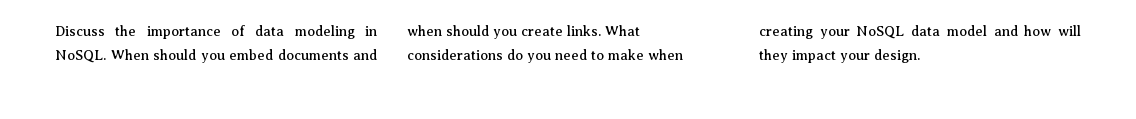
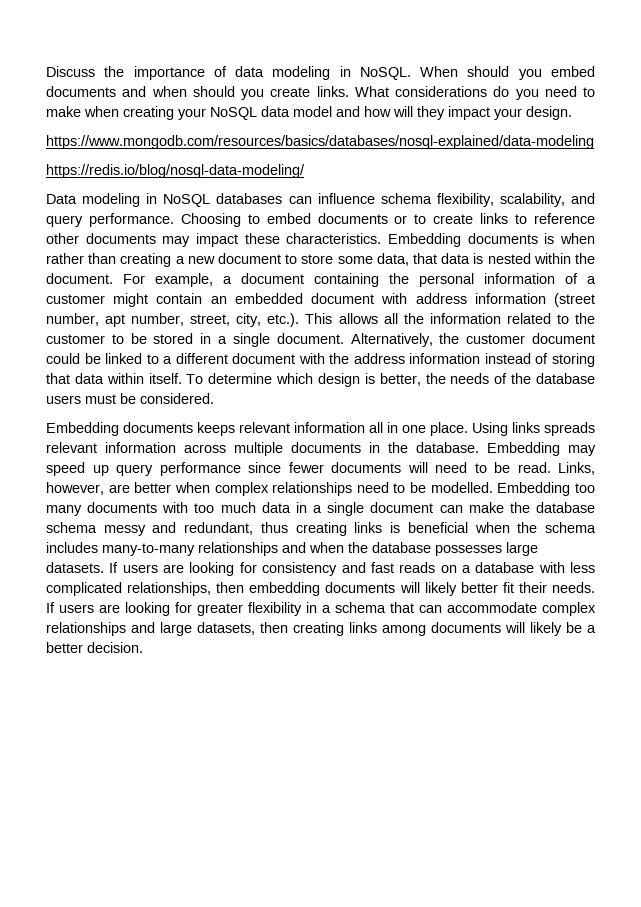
+ https://www.mongodb.com/resources/basics/databases/nosql-explained/data-modeling
+ https://redis.io/blog/nosql-data-modeling/
+ Data modeling in NoSQL databases can influence schema flexibility, scalability, and query performance. Choosing to embed documents or to create links to reference other documents may impact these characteristics. Embedding documents is when rather than creating a new document to store some data, that data is nested within the document. For example, a document containing the personal information of a customer might contain an embedded document with address information (street number, apt number, street, city, etc.). This allows all the information related to the customer to be stored in a single document. Alternatively, the customer document could be linked to a different document with the address information instead of storing that data within itself. To determine which design is better, the needs of the database users must be considered.
+ Embedding documents keeps relevant information all in one place. Using links spreads relevant information across multiple documents in the database. Embedding may speed up query performance since fewer documents will need to be read. Links, however, are better when complex relationships need to be modelled. Embedding too many documents with too much data in a single document can make the database schema messy and redundant, thus creating links is beneficial when the schema includes many-to-many relationships and when the database possesses large datasets. If users are looking for consistency and fast reads on a database with less complicated relationships, then embedding documents will likely better fit their needs. If users are looking for greater flexibility in a schema that can accommodate complex relationships and large datasets, then creating links among documents will likely be a better decision.

